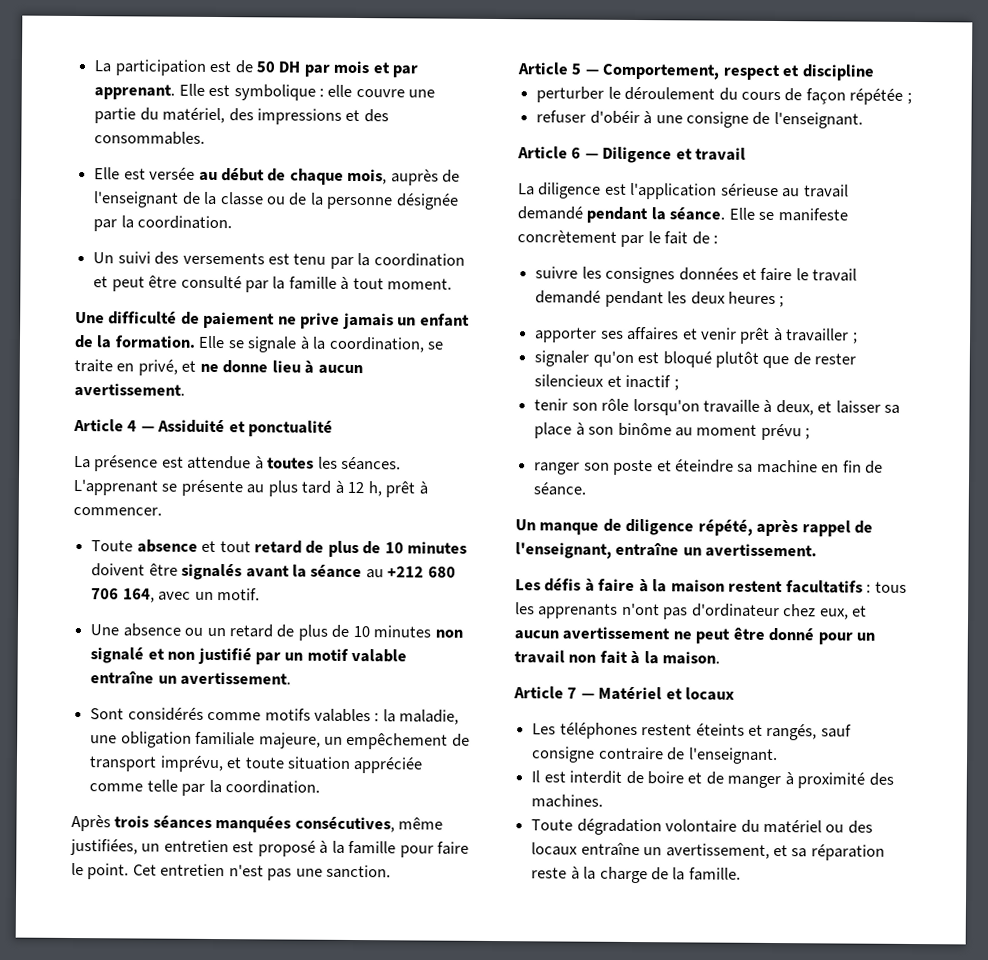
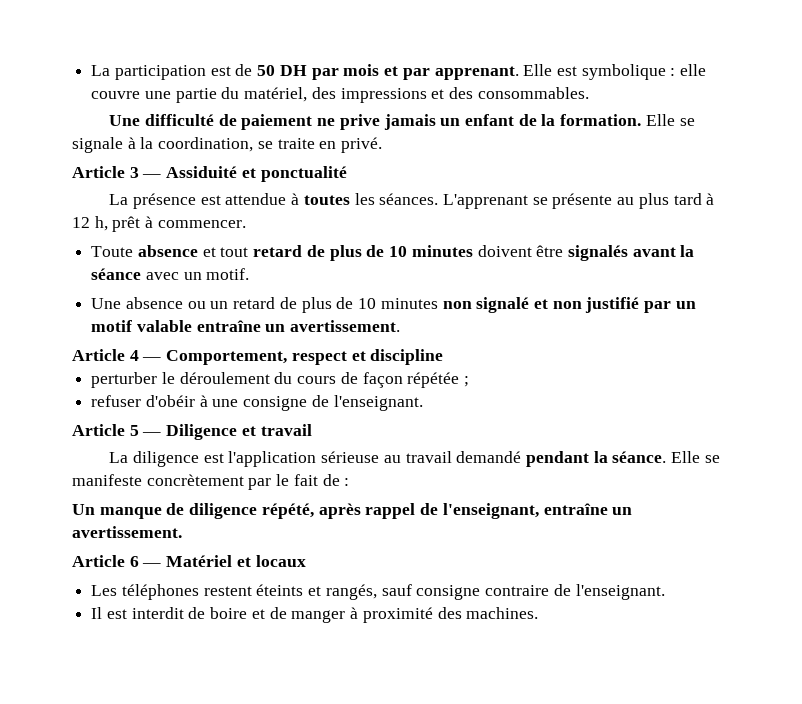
- Elle est versée au début de chaque mois, auprès de l'enseignant de la classe ou de la personne désignée par la coordination.
- Un suivi des versements est tenu par la coordination et peut être consulté par la famille à tout moment.
- Elle se signale à la coordination, se traite en privé, et ne donne lieu à aucun avertissement.
- Article 4 — Assiduité et ponctualité
+ Elle se signale à la coordination, se traite en privé.
+ Article 3 — Assiduité et ponctualité
- Toute absence et tout retard de plus de 10 minutes doivent être signalés avant la séance au +212 680 706 164, avec un motif.
+ Toute absence et tout retard de plus de 10 minutes doivent être signalés avant la séance avec un motif.
- Sont considérés comme motifs valables : la maladie, une obligation familiale majeure, un empêchement de transport imprévu, et toute situation appréciée comme telle par la coordination.
- Après trois séances manquées consécutives, même justifiées, un entretien est proposé à la famille pour faire le point. Cet entretien n'est pas une sanction.
- Article 5 — Comportement, respect et discipline
+ Article 4 — Comportement, respect et discipline
- Article 6 — Diligence et travail
+ Article 5 — Diligence et travail
- suivre les consignes données et faire le travail demandé pendant les deux heures ;
- apporter ses affaires et venir prêt à travailler ;
- signaler qu'on est bloqué plutôt que de rester silencieux et inactif ;
- tenir son rôle lorsqu'on travaille à deux, et laisser sa place à son binôme au moment prévu ;
- ranger son poste et éteindre sa machine en fin de séance.
- Les défis à faire à la maison restent facultatifs : tous les apprenants n'ont pas d'ordinateur chez eux, et aucun avertissement ne peut être donné pour un travail non fait à la maison.
- Article 7 — Matériel et locaux
+ Article 6 — Matériel et locaux
- Toute dégradation volontaire du matériel ou des locaux entraîne un avertissement, et sa réparation reste à la charge de la famille.

